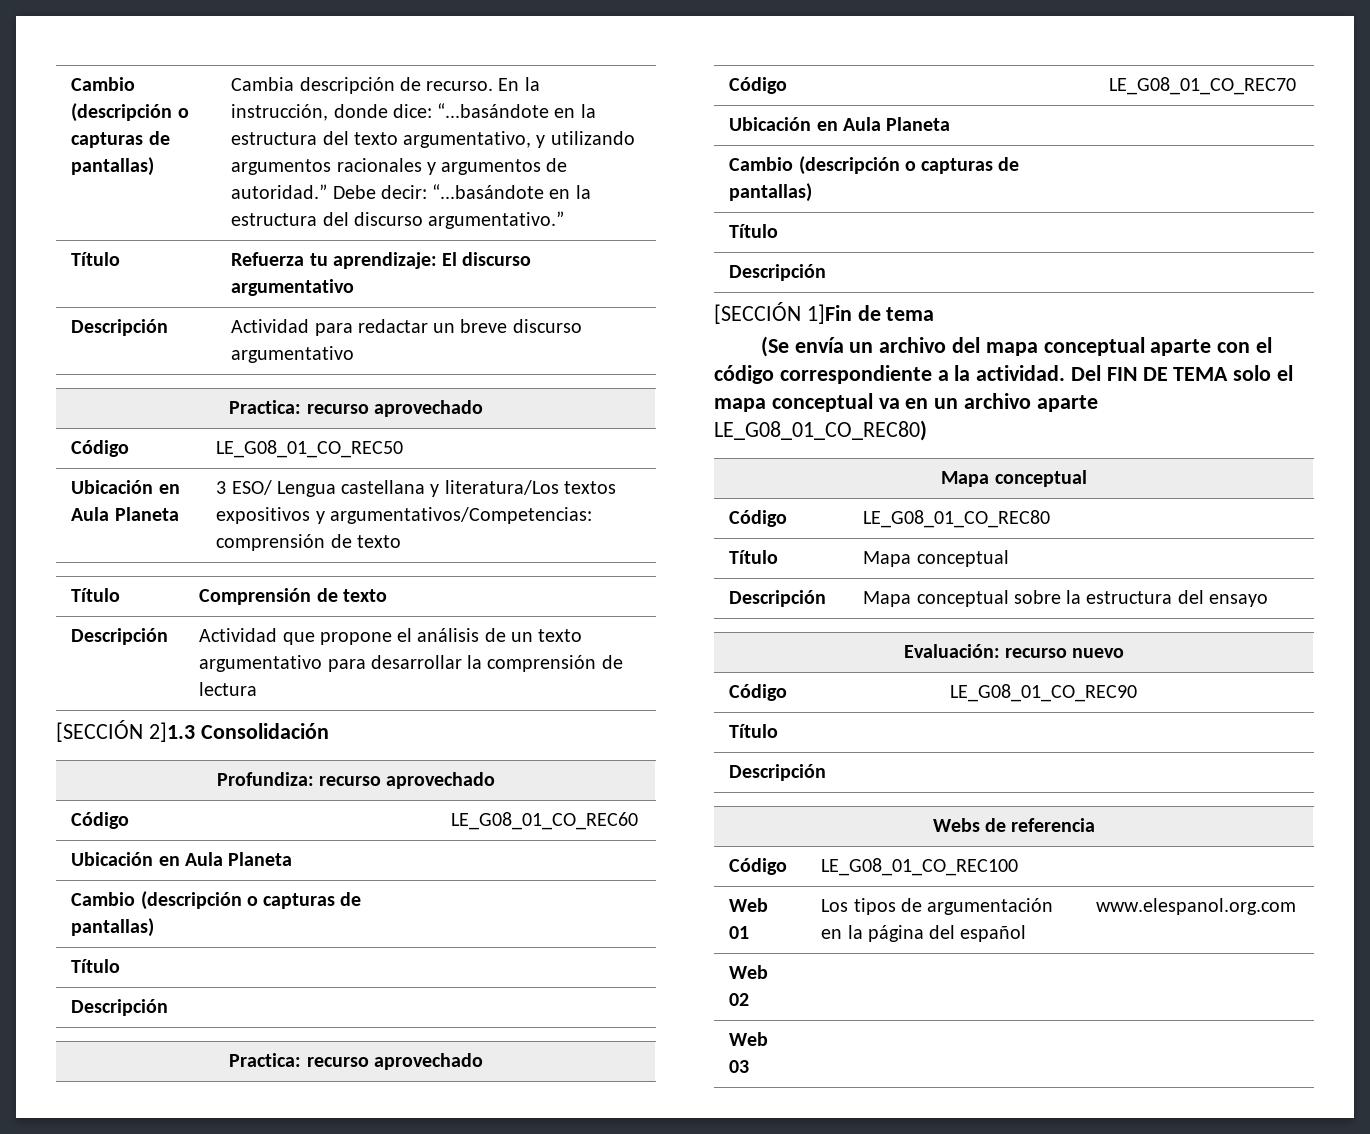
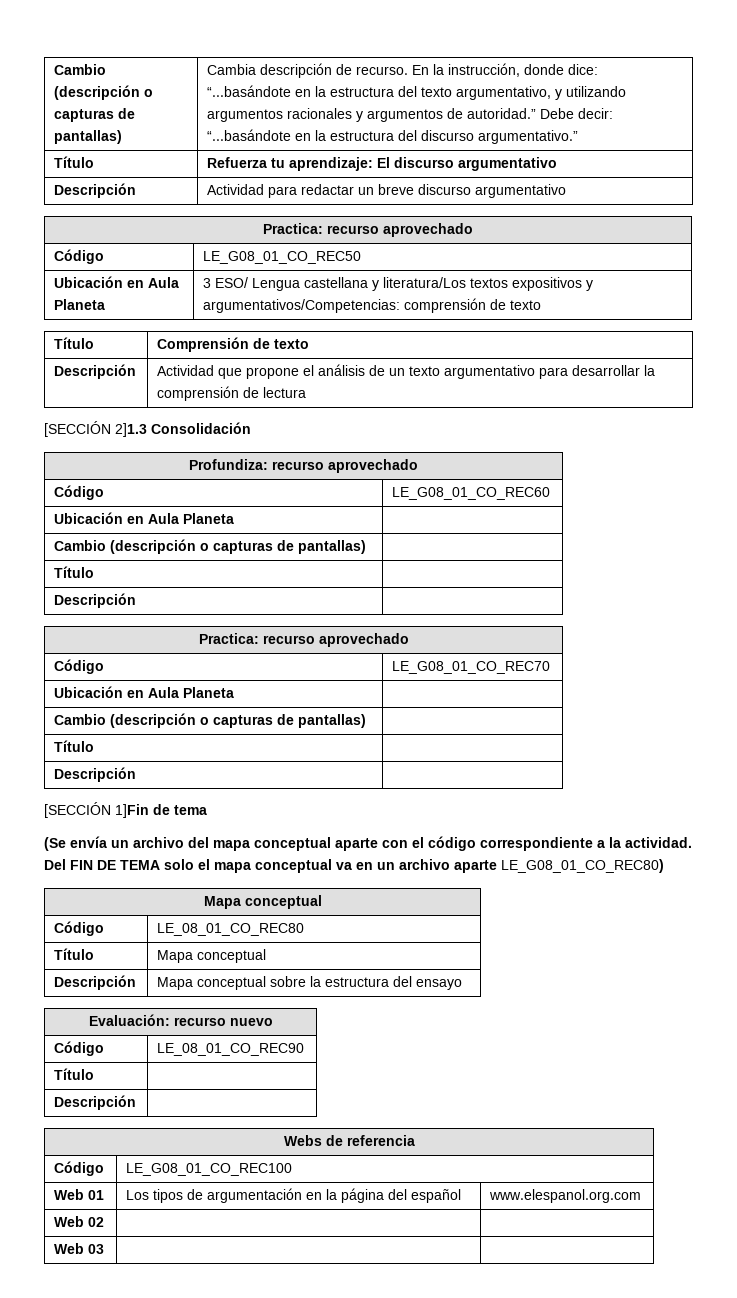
- Código | LE_G08_01_CO_REC80
+ Código | LE_08_01_CO_REC80
- Código | LE_G08_01_CO_REC90
+ Código | LE_08_01_CO_REC90

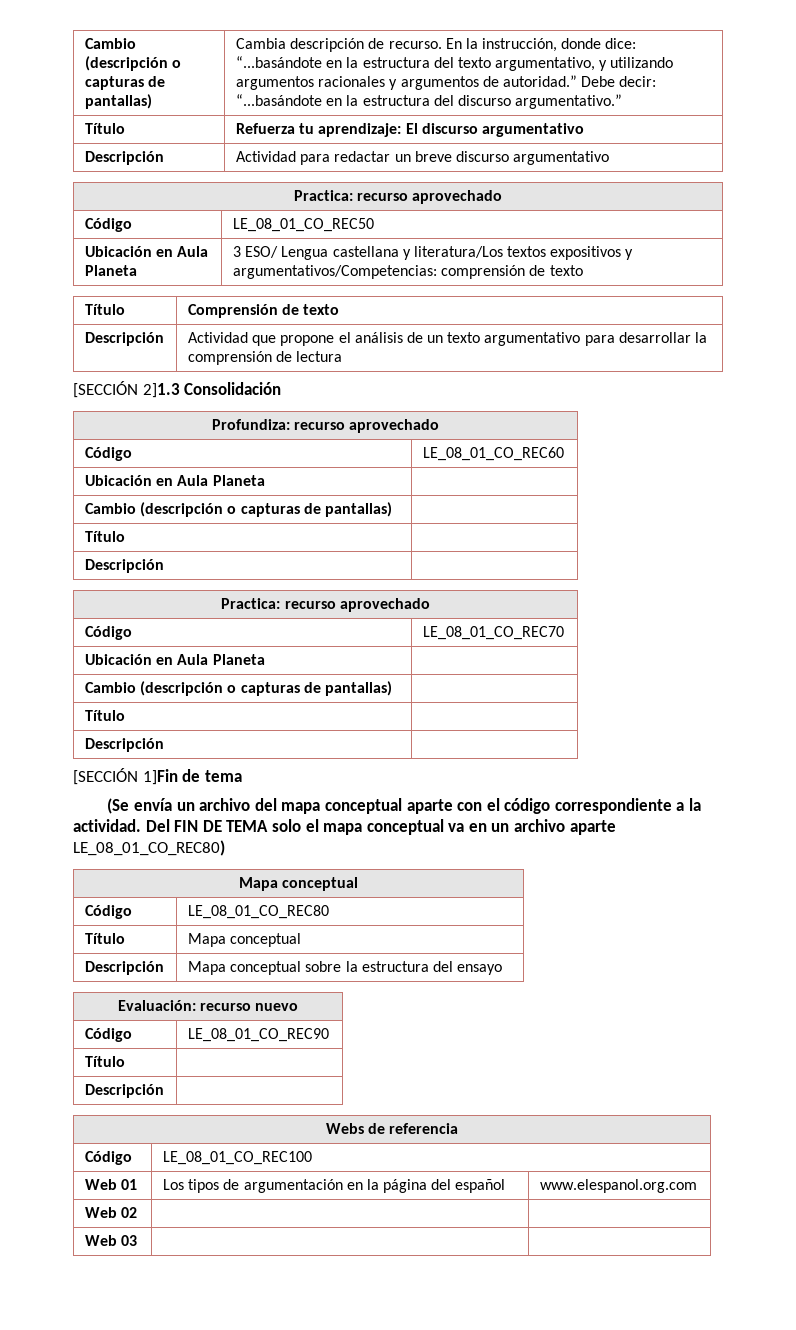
- Código | LE_G08_01_CO_REC50
+ Código | LE_08_01_CO_REC50
- Código | LE_G08_01_CO_REC60
+ Código | LE_08_01_CO_REC60
- Código | LE_G08_01_CO_REC70
+ Código | LE_08_01_CO_REC70
- Del FIN DE TEMA solo el mapa conceptual va en un archivo aparte LE_G08_01_CO_REC80)
+ Del FIN DE TEMA solo el mapa conceptual va en un archivo aparte LE_08_01_CO_REC80)
- Código | LE_G08_01_CO_REC100
+ Código | LE_08_01_CO_REC100

